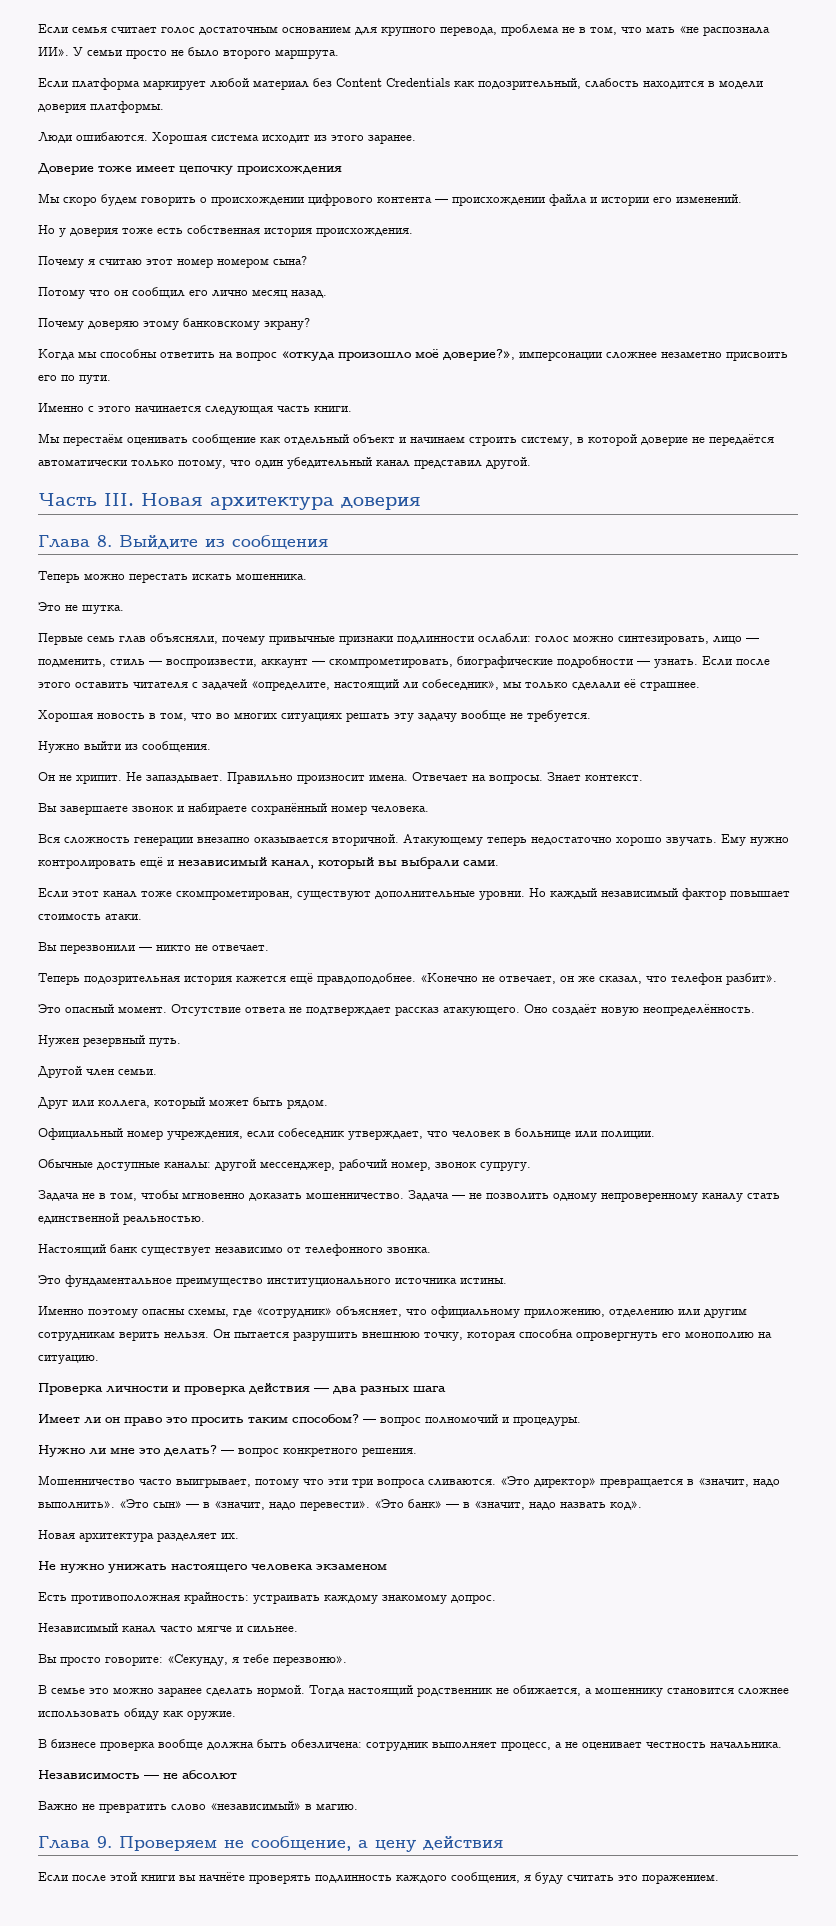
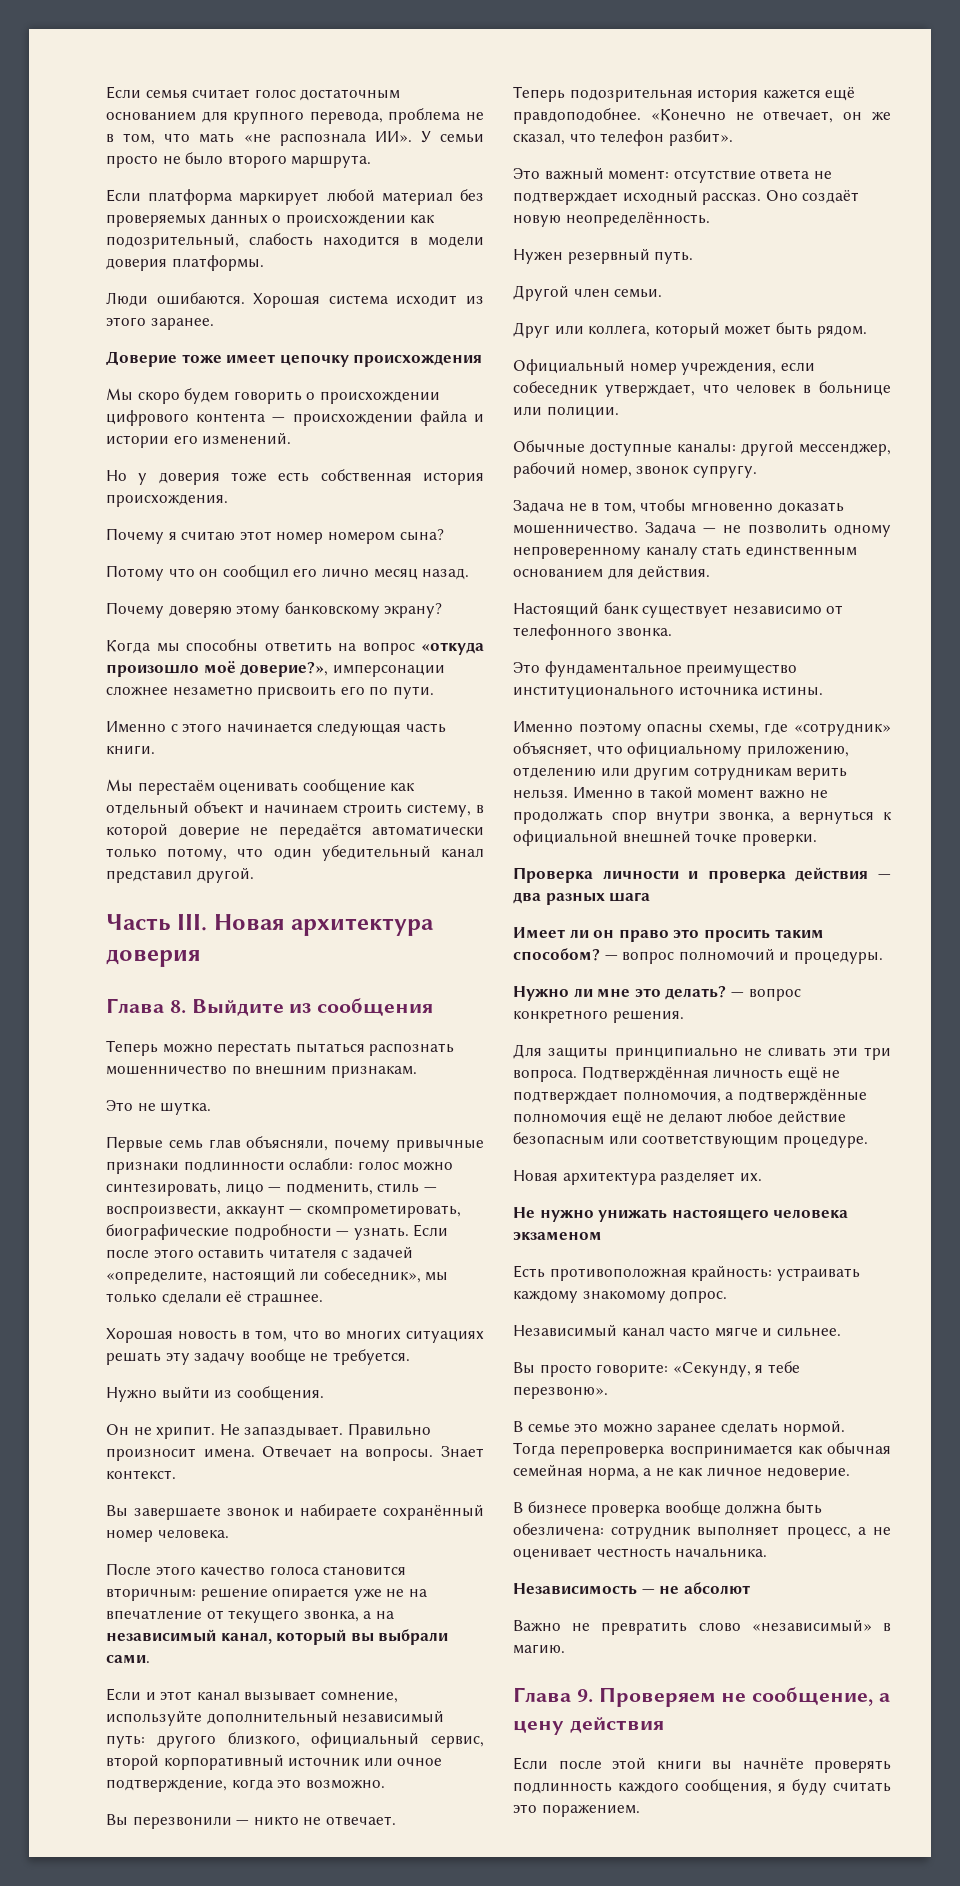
- Если платформа маркирует любой материал без Content Credentials как подозрительный, слабость находится в модели доверия платформы.
+ Если платформа маркирует любой материал без проверяемых данных о происхождении как подозрительный, слабость находится в модели доверия платформы.
- Теперь можно перестать искать мошенника.
+ Теперь можно перестать пытаться распознать мошенничество по внешним признакам.
- Вся сложность генерации внезапно оказывается вторичной. Атакующему теперь недостаточно хорошо звучать. Ему нужно контролировать ещё и независимый канал, который вы выбрали сами.
+ После этого качество голоса становится вторичным: решение опирается уже не на впечатление от текущего звонка, а на независимый канал, который вы выбрали сами.
- Если этот канал тоже скомпрометирован, существуют дополнительные уровни. Но каждый независимый фактор повышает стоимость атаки.
+ Если и этот канал вызывает сомнение, используйте дополнительный независимый путь: другого близкого, официальный сервис, второй корпоративный источник или очное подтверждение, когда это возможно.
- Это опасный момент. Отсутствие ответа не подтверждает рассказ атакующего.
+ Это важный момент: отсутствие ответа не подтверждает исходный рассказ.
- Задача — не позволить одному непроверенному каналу стать единственной реальностью.
+ Задача — не позволить одному непроверенному каналу стать единственным основанием для действия.
- Он пытается разрушить внешнюю точку, которая способна опровергнуть его монополию на ситуацию.
+ Именно в такой момент важно не продолжать спор внутри звонка, а вернуться к официальной внешней точке проверки.
- Мошенничество часто выигрывает, потому что эти три вопроса сливаются. «Это директор» превращается в «значит, надо выполнить». «Это сын» — в «значит, надо перевести». «Это банк» — в «значит, надо назвать код».
+ Для защиты принципиально не сливать эти три вопроса. Подтверждённая личность ещё не подтверждает полномочия, а подтверждённые полномочия ещё не делают любое действие безопасным или соответствующим процедуре.
- Тогда настоящий родственник не обижается, а мошеннику становится сложнее использовать обиду как оружие.
+ Тогда перепроверка воспринимается как обычная семейная норма, а не как личное недоверие.

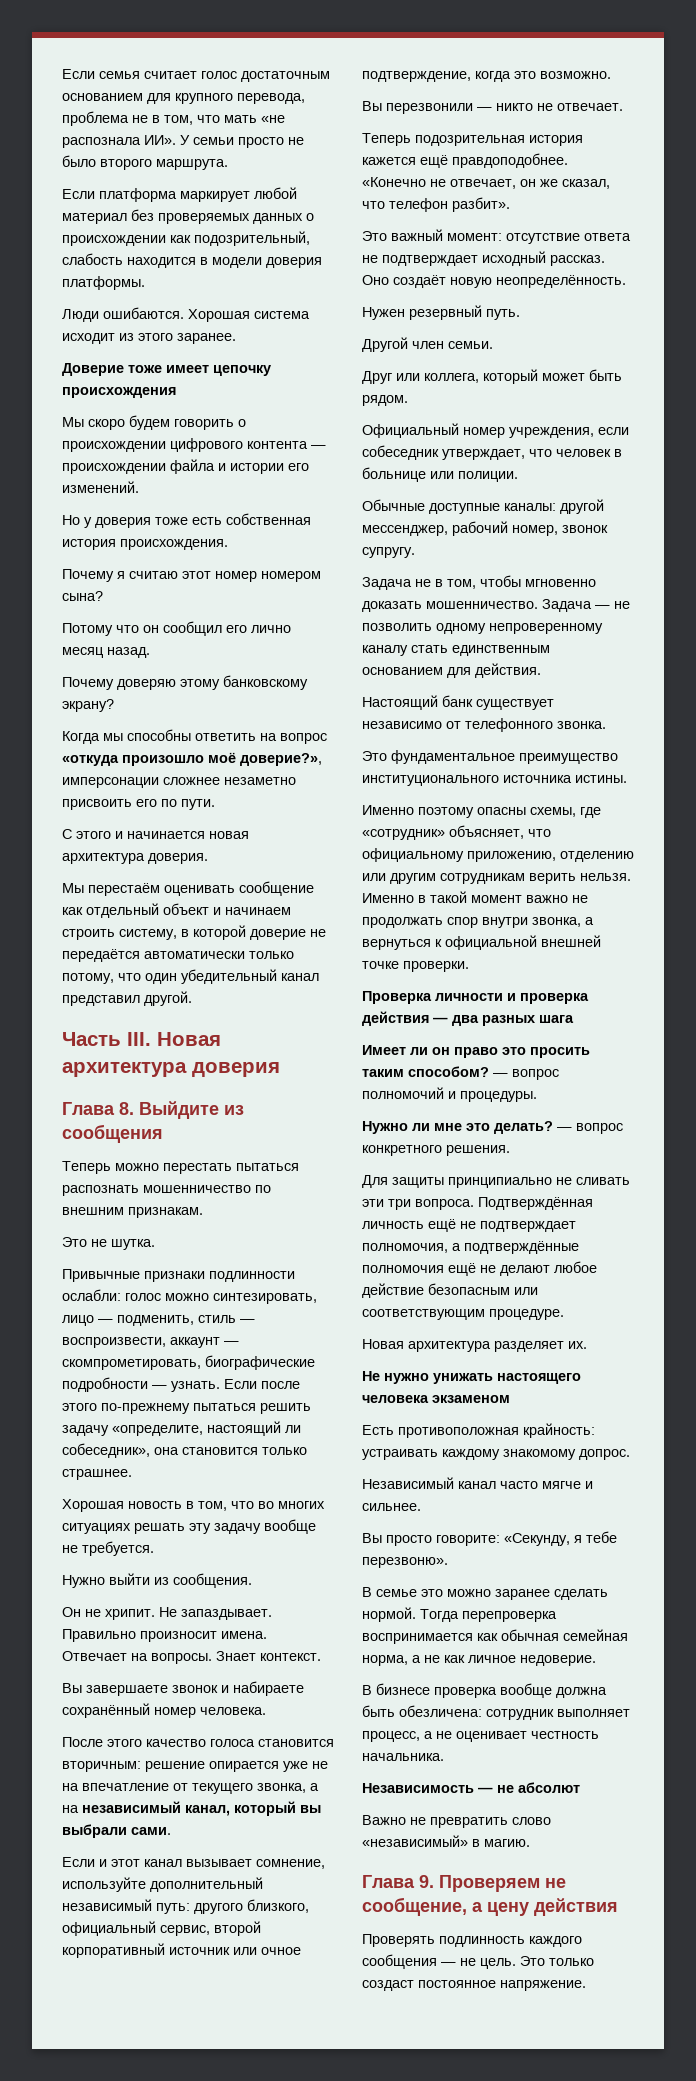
- Именно с этого начинается следующая часть книги.
+ С этого и начинается новая архитектура доверия.
- Первые семь глав объясняли, почему привычные признаки подлинности ослабли: голос можно синтезировать, лицо — подменить, стиль — воспроизвести, аккаунт — скомпрометировать, биографические подробности — узнать.
+ Привычные признаки подлинности ослабли: голос можно синтезировать, лицо — подменить, стиль — воспроизвести, аккаунт — скомпрометировать, биографические подробности — узнать.
- Если после этого оставить читателя с задачей «определите, настоящий ли собеседник», мы только сделали её страшнее.
+ Если после этого по-прежнему пытаться решить задачу «определите, настоящий ли собеседник», она становится только страшнее.
- Если после этой книги вы начнёте проверять подлинность каждого сообщения, я буду считать это поражением.
+ Проверять подлинность каждого сообщения — не цель. Это только создаст постоянное напряжение.

